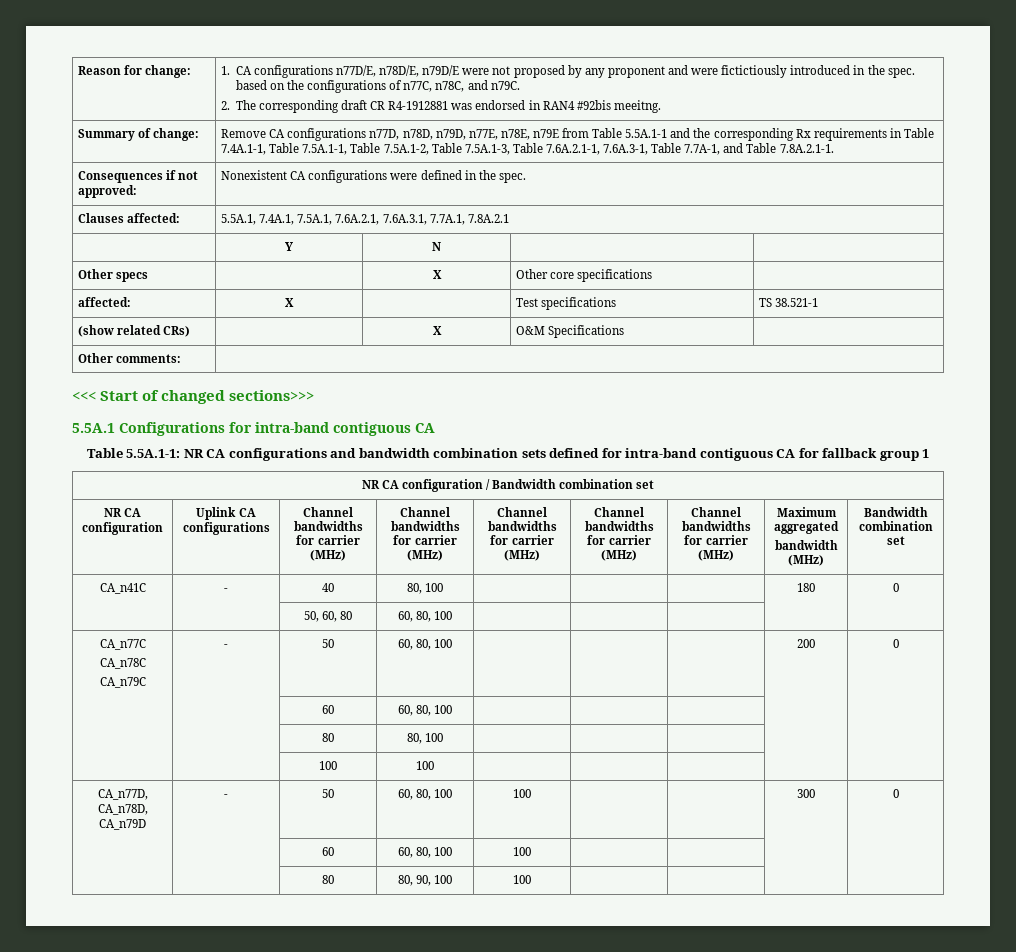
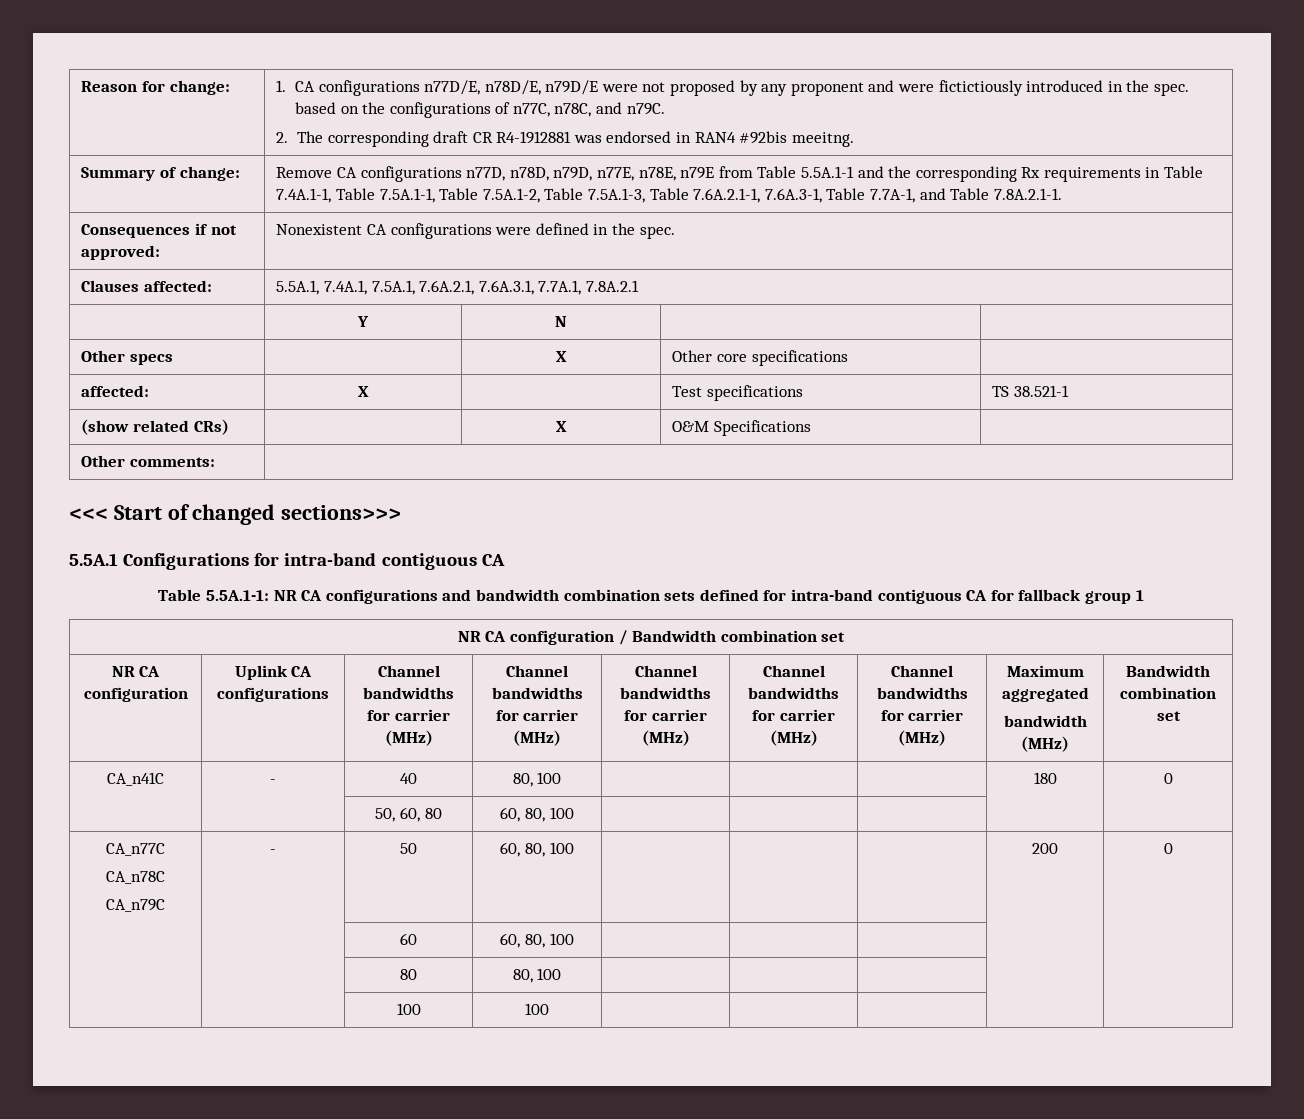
- CA_n77D, CA_n78D, CA_n79D | - | 50 | 60, 80, 100 | 100 | | | 300 | 0
- | | 60 | 60, 80, 100 | 100 | | | |
- | | 80 | 80, 90, 100 | 100 | | | |

